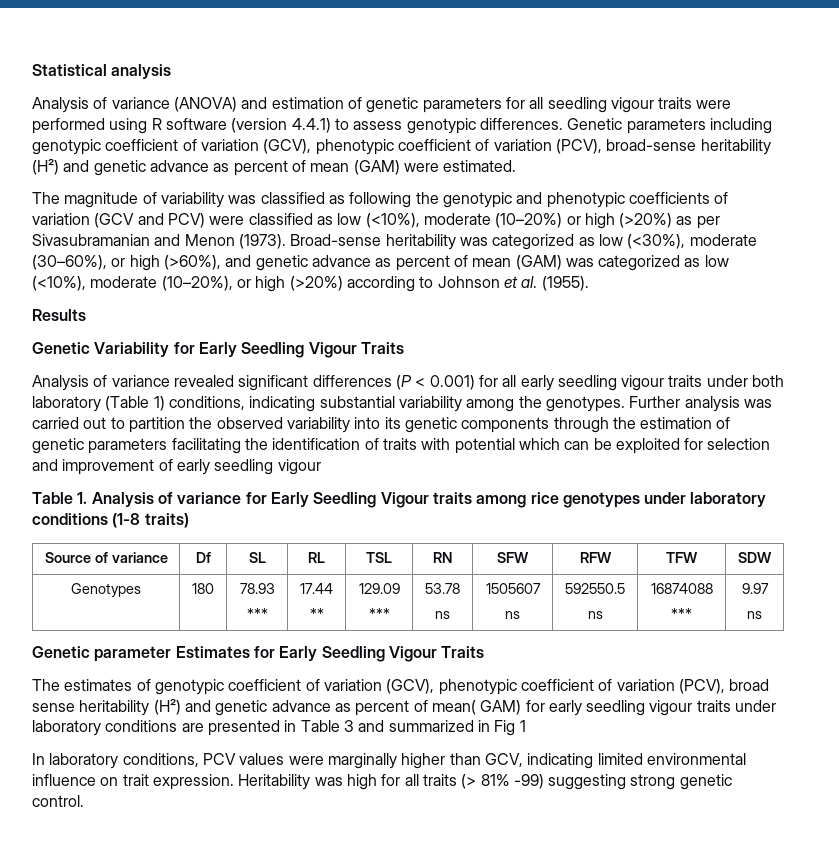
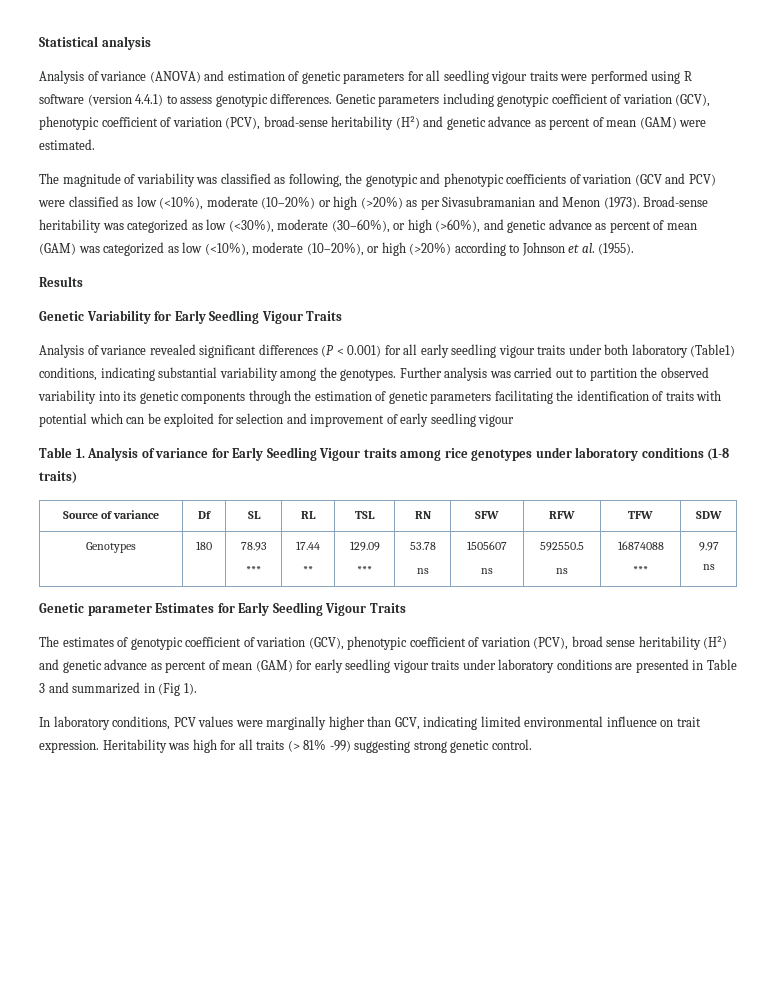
- The magnitude of variability was classified as following the genotypic and phenotypic coefficients of variation (GCV and PCV) were classified as low (<10%), moderate (10–20%) or high (>20%) as per Sivasubramanian and Menon (1973).
+ The magnitude of variability was classified as following, the genotypic and phenotypic coefficients of variation (GCV and PCV) were classified as low (<10%), moderate (10–20%) or high (>20%) as per Sivasubramanian and Menon (1973).
- Analysis of variance revealed significant differences (P < 0.001) for all early seedling vigour traits under both laboratory (Table 1) conditions, indicating substantial variability among the genotypes.
+ Analysis of variance revealed significant differences (P < 0.001) for all early seedling vigour traits under both laboratory (Table1) conditions, indicating substantial variability among the genotypes.
- The estimates of genotypic coefficient of variation (GCV), phenotypic coefficient of variation (PCV), broad sense heritability (H²) and genetic advance as percent of mean( GAM) for early seedling vigour traits under laboratory conditions are presented in Table 3 and summarized in Fig 1
+ The estimates of genotypic coefficient of variation (GCV), phenotypic coefficient of variation (PCV), broad sense heritability (H²) and genetic advance as percent of mean (GAM) for early seedling vigour traits under laboratory conditions are presented in Table 3 and summarized in (Fig 1).

